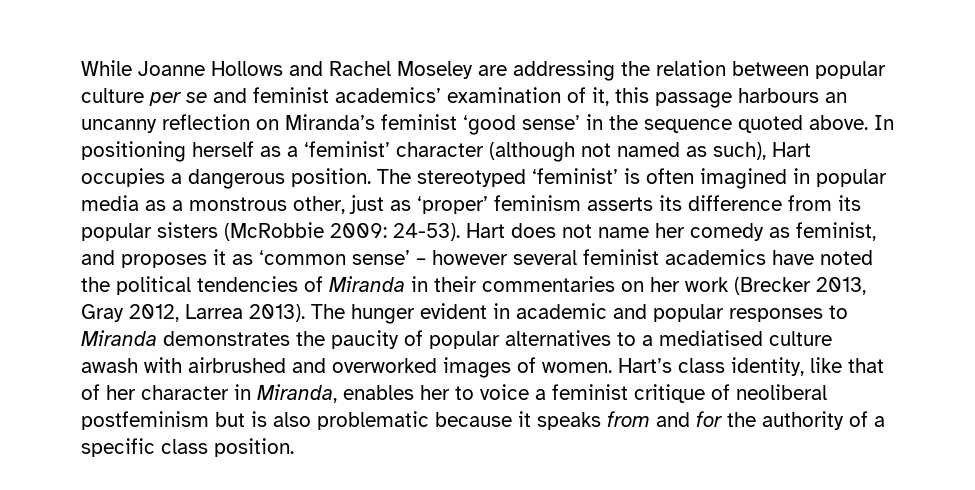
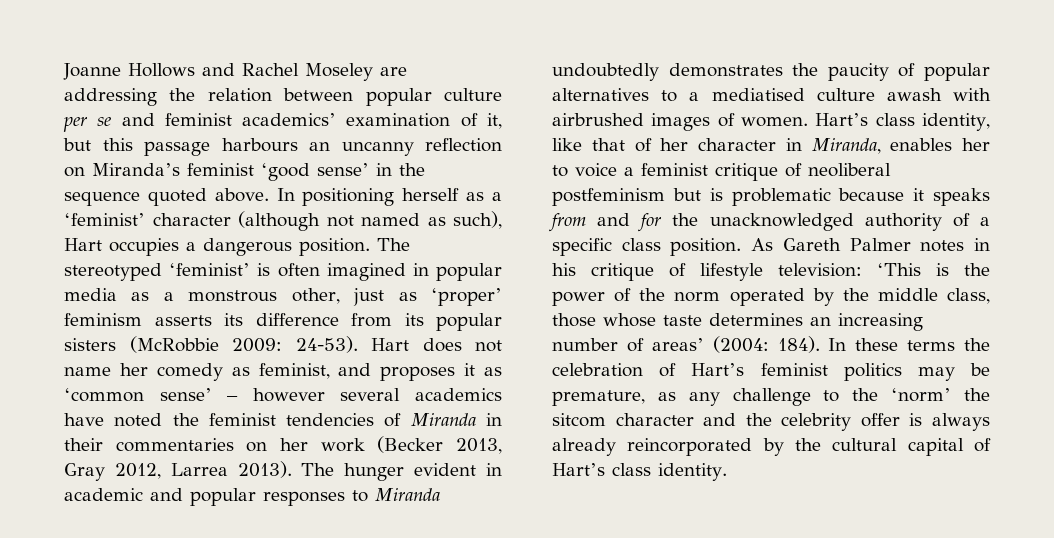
- While Joanne Hollows and Rachel Moseley are addressing the relation between popular culture per se and feminist academics’ examination of it, this passage harbours an uncanny reflection on Miranda’s feminist ‘good sense’ in the sequence quoted above.
+ Joanne Hollows and Rachel Moseley are addressing the relation between popular culture per se and feminist academics’ examination of it, but this passage harbours an uncanny reflection on Miranda’s feminist ‘good sense’ in the sequence quoted above.
- Hart does not name her comedy as feminist, and proposes it as ‘common sense’ – however several feminist academics have noted the political tendencies of Miranda in their commentaries on her work (Brecker 2013, Gray 2012, Larrea 2013).
+ Hart does not name her comedy as feminist, and proposes it as ‘common sense’ – however several academics have noted the feminist tendencies of Miranda in their commentaries on her work (Becker 2013, Gray 2012, Larrea 2013).
- The hunger evident in academic and popular responses to Miranda demonstrates the paucity of popular alternatives to a mediatised culture awash with airbrushed and overworked images of women.
+ The hunger evident in academic and popular responses to Miranda undoubtedly demonstrates the paucity of popular alternatives to a mediatised culture awash with airbrushed images of women.
- Hart’s class identity, like that of her character in Miranda, enables her to voice a feminist critique of neoliberal postfeminism but is also problematic because it speaks from and for the authority of a specific class position.
+ Hart’s class identity, like that of her character in Miranda, enables her to voice a feminist critique of neoliberal postfeminism but is problematic because it speaks from and for the unacknowledged authority of a specific class position.
+ As Gareth Palmer notes in his critique of lifestyle television: ‘This is the power of the norm operated by the middle class, those whose taste determines an increasing number of areas’ (2004: 184). In these terms the celebration of Hart’s feminist politics may be premature, as any challenge to the ‘norm’ the sitcom character and the celebrity offer is always already reincorporated by the cultural capital of Hart’s class identity.

